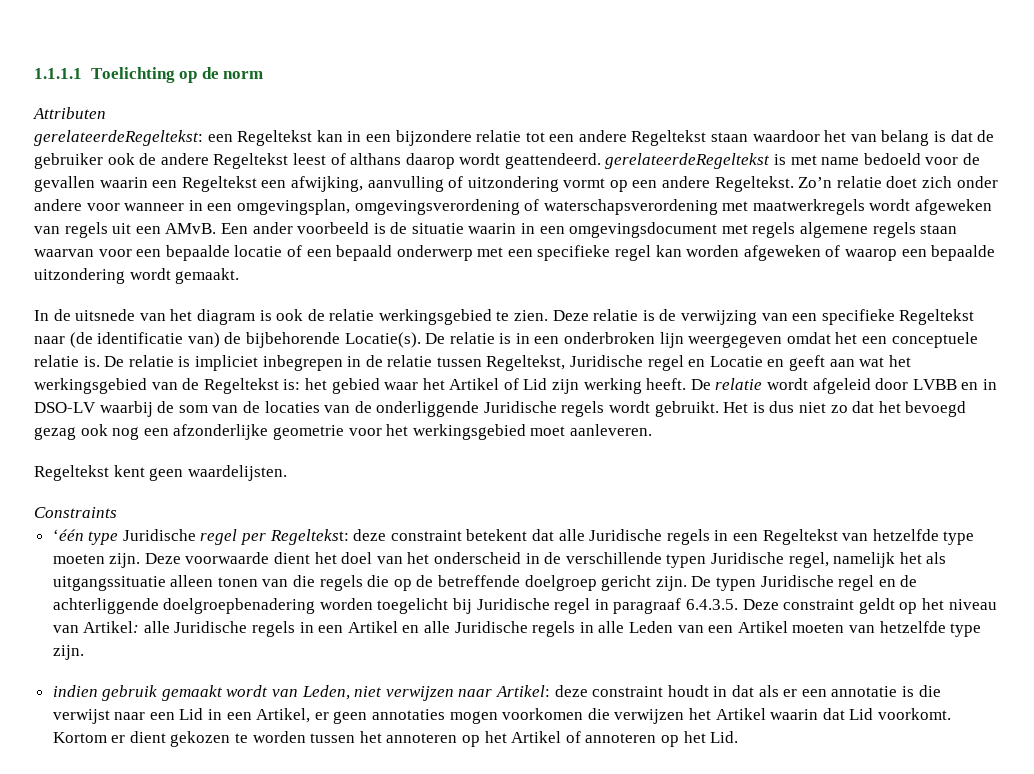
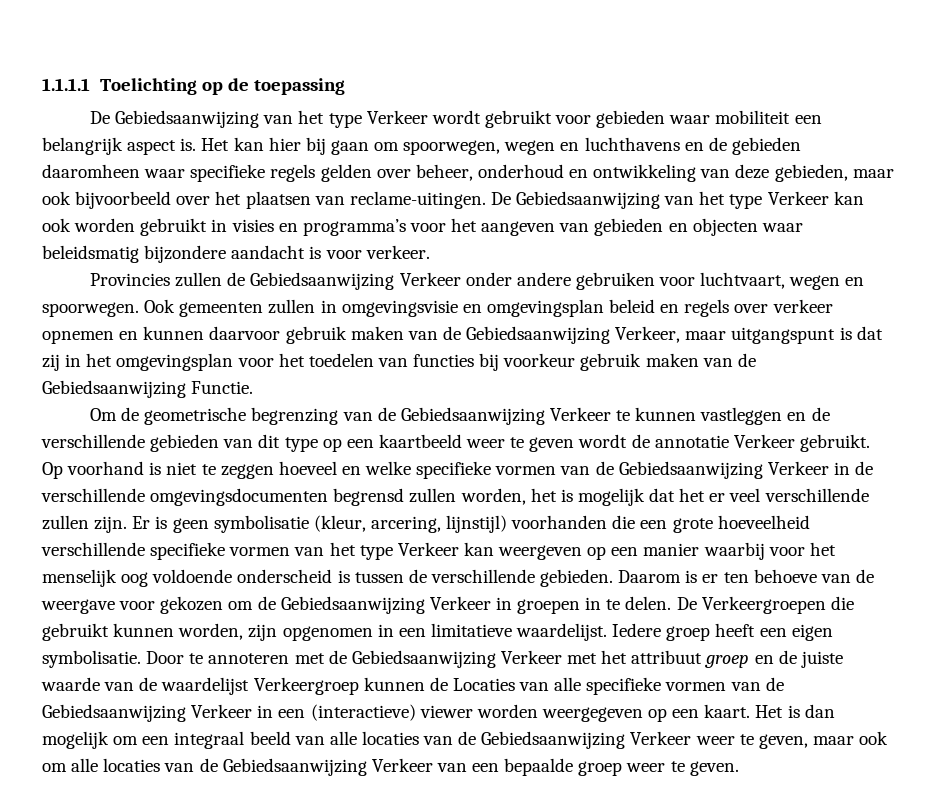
- 1.1.1.1 Toelichting op de norm
- Attributen
- gerelateerdeRegeltekst: een Regeltekst kan in een bijzondere relatie tot een andere Regeltekst staan waardoor het van belang is dat de gebruiker ook de andere Regeltekst leest of althans daarop wordt geattendeerd. gerelateerdeRegeltekst is met name bedoeld voor de gevallen waarin een Regeltekst een afwijking, aanvulling of uitzondering vormt op een andere Regeltekst. Zo’n relatie doet zich onder andere voor wanneer in een omgevingsplan, omgevingsverordening of waterschapsverordening met maatwerkregels wordt afgeweken van regels uit een AMvB. Een ander voorbeeld is de situatie waarin in een omgevingsdocument met regels algemene regels staan waarvan voor een bepaalde locatie of een bepaald onderwerp met een specifieke regel kan worden afgeweken of waarop een bepaalde uitzondering wordt gemaakt.
- In de uitsnede van het diagram is ook de relatie werkingsgebied te zien. Deze relatie is de verwijzing van een specifieke Regeltekst naar (de identificatie van) de bijbehorende Locatie(s). De relatie is in een onderbroken lijn weergegeven omdat het een conceptuele relatie is. De relatie is impliciet inbegrepen in de relatie tussen Regeltekst, Juridische regel en Locatie en geeft aan wat het werkingsgebied van de Regeltekst is: het gebied waar het Artikel of Lid zijn werking heeft. De relatie wordt afgeleid door LVBB en in DSO-LV waarbij de som van de locaties van de onderliggende Juridische regels wordt gebruikt. Het is dus niet zo dat het bevoegd gezag ook nog een afzonderlijke geometrie voor het werkingsgebied moet aanleveren.
- Regeltekst kent geen waardelijsten.
- Constraints
- ‘één type Juridische regel per Regeltekst: deze constraint betekent dat alle Juridische regels in een Regeltekst van hetzelfde type moeten zijn. Deze voorwaarde dient het doel van het onderscheid in de verschillende typen Juridische regel, namelijk het als uitgangssituatie alleen tonen van die regels die op de betreffende doelgroep gericht zijn. De typen Juridische regel en de achterliggende doelgroepbenadering worden toegelicht bij Juridische regel in paragraaf 6.4.3.5. Deze constraint geldt op het niveau van Artikel: alle Juridische regels in een Artikel en alle Juridische regels in alle Leden van een Artikel moeten van hetzelfde type zijn.
- indien gebruik gemaakt wordt van Leden, niet verwijzen naar Artikel: deze constraint houdt in dat als er een annotatie is die verwijst naar een Lid in een Artikel, er geen annotaties mogen voorkomen die verwijzen het Artikel waarin dat Lid voorkomt. Kortom er dient gekozen te worden tussen het annoteren op het Artikel of annoteren op het Lid.
+ 1.1.1.1 Toelichting op de toepassing
+ De Gebiedsaanwijzing van het type Verkeer wordt gebruikt voor gebieden waar mobiliteit een belangrijk aspect is. Het kan hier bij gaan om spoorwegen, wegen en luchthavens en de gebieden daaromheen waar specifieke regels gelden over beheer, onderhoud en ontwikkeling van deze gebieden, maar ook bijvoorbeeld over het plaatsen van reclame-uitingen. De Gebiedsaanwijzing van het type Verkeer kan ook worden gebruikt in visies en programma’s voor het aangeven van gebieden en objecten waar beleidsmatig bijzondere aandacht is voor verkeer.
+ Provincies zullen de Gebiedsaanwijzing Verkeer onder andere gebruiken voor luchtvaart, wegen en spoorwegen. Ook gemeenten zullen in omgevingsvisie en omgevingsplan beleid en regels over verkeer opnemen en kunnen daarvoor gebruik maken van de Gebiedsaanwijzing Verkeer, maar uitgangspunt is dat zij in het omgevingsplan voor het toedelen van functies bij voorkeur gebruik maken van de Gebiedsaanwijzing Functie.
+ Om de geometrische begrenzing van de Gebiedsaanwijzing Verkeer te kunnen vastleggen en de verschillende gebieden van dit type op een kaartbeeld weer te geven wordt de annotatie Verkeer gebruikt. Op voorhand is niet te zeggen hoeveel en welke specifieke vormen van de Gebiedsaanwijzing Verkeer in de verschillende omgevingsdocumenten begrensd zullen worden, het is mogelijk dat het er veel verschillende zullen zijn. Er is geen symbolisatie (kleur, arcering, lijnstijl) voorhanden die een grote hoeveelheid verschillende specifieke vormen van het type Verkeer kan weergeven op een manier waarbij voor het menselijk oog voldoende onderscheid is tussen de verschillende gebieden. Daarom is er ten behoeve van de weergave voor gekozen om de Gebiedsaanwijzing Verkeer in groepen in te delen. De Verkeergroepen die gebruikt kunnen worden, zijn opgenomen in een limitatieve waardelijst. Iedere groep heeft een eigen symbolisatie. Door te annoteren met de Gebiedsaanwijzing Verkeer met het attribuut groep en de juiste waarde van de waardelijst Verkeergroep kunnen de Locaties van alle specifieke vormen van de Gebiedsaanwijzing Verkeer in een (interactieve) viewer worden weergegeven op een kaart. Het is dan mogelijk om een integraal beeld van alle locaties van de Gebiedsaanwijzing Verkeer weer te geven, maar ook om alle locaties van de Gebiedsaanwijzing Verkeer van een bepaalde groep weer te geven.

